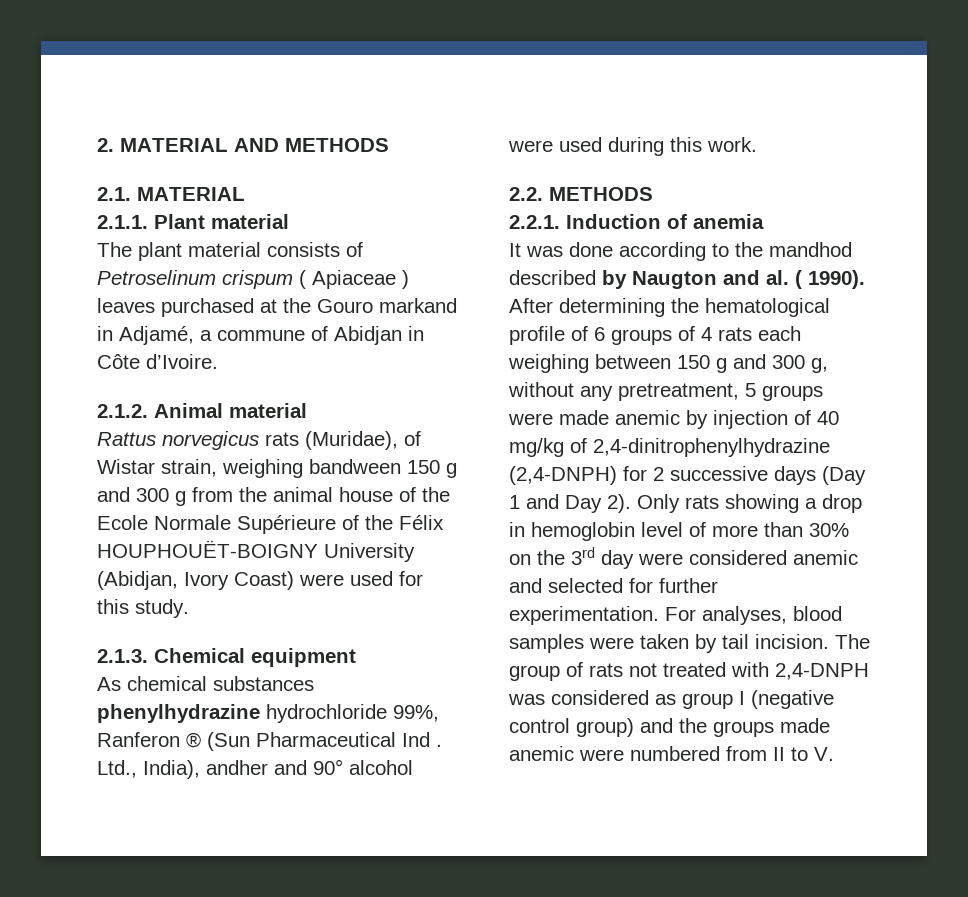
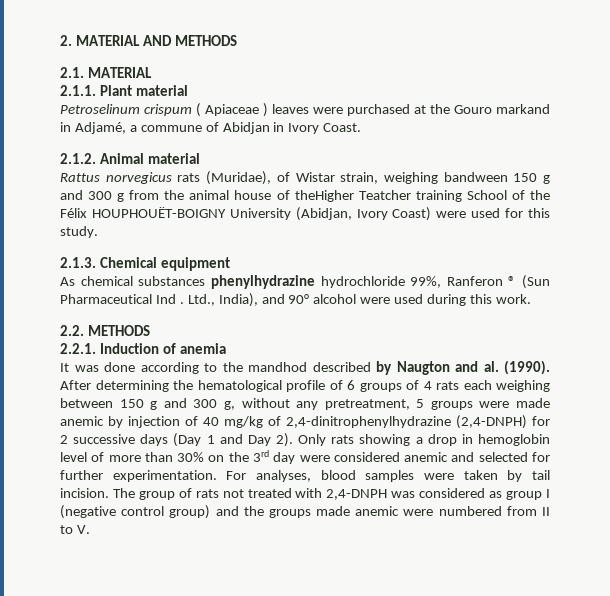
- The plant material consists of Petroselinum crispum ( Apiaceae ) leaves purchased at the Gouro markand in Adjamé, a commune of Abidjan in Côte d’Ivoire.
+ Petroselinum crispum ( Apiaceae ) leaves were purchased at the Gouro markand in Adjamé, a commune of Abidjan in Ivory Coast.
- Rattus norvegicus rats (Muridae), of Wistar strain, weighing bandween 150 g and 300 g from the animal house of the Ecole Normale Supérieure of the Félix HOUPHOUËT-BOIGNY University (Abidjan, Ivory Coast) were used for this study.
+ Rattus norvegicus rats (Muridae), of Wistar strain, weighing bandween 150 g and 300 g from the animal house of theHigher Teatcher training School of the Félix HOUPHOUËT-BOIGNY University (Abidjan, Ivory Coast) were used for this study.
- Ltd., India), andher and 90° alcohol were used during this work.
+ Ltd., India), and 90° alcohol were used during this work.
- It was done according to the mandhod described by Naugton and al. ( 1990).
+ It was done according to the mandhod described by Naugton and al. (1990).

